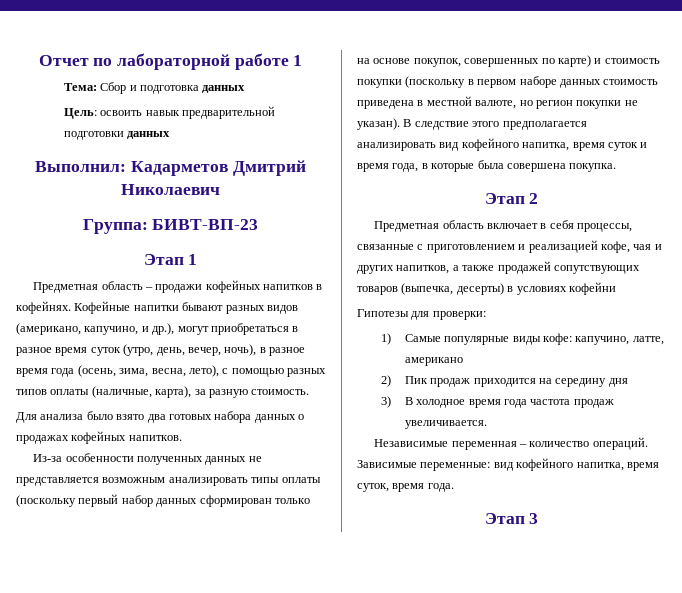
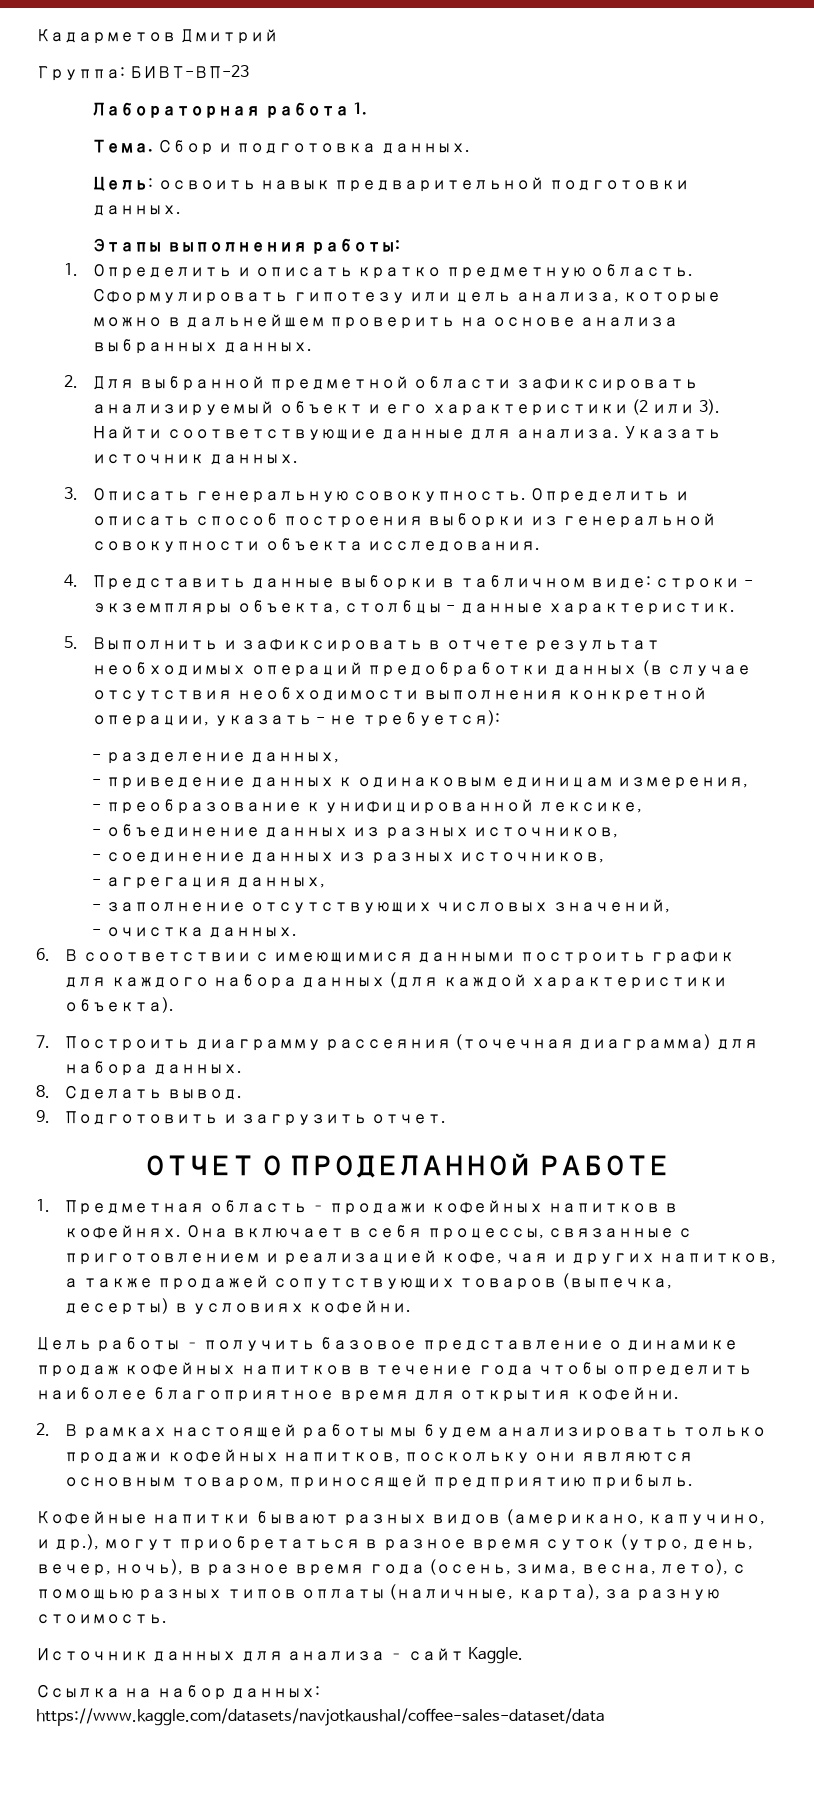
- Отчет по лабораторной работе 1
- Тема: Сбор и подготовка данных
+ Кадарметов Дмитрий
+ Группа: БИВТ-ВП-23
+ Лабораторная работа 1.
+ Тема. Сбор и подготовка данных.
- Цель: освоить навык предварительной подготовки данных
- Выполнил: Кадарметов Дмитрий Николаевич
- Группа: БИВТ-ВП-23
- Этап 1
- Предметная область – продажи кофейных напитков в кофейнях. Кофейные напитки бывают разных видов (американо, капучино, и др.), могут приобретаться в разное время суток (утро, день, вечер, ночь), в разное время года (осень, зима, весна, лето), с помощью разных типов оплаты (наличные, карта), за разную стоимость.
+ Цель: освоить навык предварительной подготовки данных.
+ Этапы выполнения работы:
+ 1. Определить и описать кратко предметную область. Сформулировать гипотезу или цель анализа, которые можно в дальнейшем проверить на основе анализа выбранных данных.
+ 2. Для выбранной предметной области зафиксировать анализируемый объект и его характеристики (2 или 3). Найти соответствующие данные для анализа. Указать источник данных.
+ 3. Описать генеральную совокупность. Определить и описать способ построения выборки из генеральной совокупности объекта исследования.
+ 4. Представить данные выборки в табличном виде: строки - экземпляры объекта, столбцы - данные характеристик.
+ 5. Выполнить и зафиксировать в отчете результат необходимых операций предобработки данных (в случае отсутствия необходимости выполнения конкретной операции, указать - не требуется):
+ - разделение данных,
+ - приведение данных к одинаковым единицам измерения,
+ - преобразование к унифицированной лексике,
+ - объединение данных из разных источников,
+ - соединение данных из разных источников,
+ - агрегация данных,
+ - заполнение отсутствующих числовых значений,
+ - очистка данных.
+ 6. В соответствии с имеющимися данными построить график для каждого набора данных (для каждой характеристики объекта).
+ 7. Построить диаграмму рассеяния (точечная диаграмма) для набора данных.
+ 8. Сделать вывод.
+ 9. Подготовить и загрузить отчет.
+ ОТЧЕТ О ПРОДЕЛАННОЙ РАБОТЕ
+ 1. Предметная область – продажи кофейных напитков в кофейнях. Она включает в себя процессы, связанные с приготовлением и реализацией кофе, чая и других напитков, а также продажей сопутствующих товаров (выпечка, десерты) в условиях кофейни.
+ Цель работы – получить базовое представление о динамике продаж кофейных напитков в течение года чтобы определить наиболее благоприятное время для открытия кофейни.
+ 2. В рамках настоящей работы мы будем анализировать только продажи кофейных напитков, поскольку они являются основным товаром, приносящей предприятию прибыль.
+ Кофейные напитки бывают разных видов (американо, капучино, и др.), могут приобретаться в разное время суток (утро, день, вечер, ночь), в разное время года (осень, зима, весна, лето), с помощью разных типов оплаты (наличные, карта), за разную стоимость.
- Для анализа было взято два готовых набора данных о продажах кофейных напитков.
- Из-за особенности полученных данных не представляется возможным анализировать типы оплаты (поскольку первый набор данных сформирован только на основе покупок, совершенных по карте) и стоимость покупки (поскольку в первом наборе данных стоимость приведена в местной валюте, но регион покупки не указан). В следствие этого предполагается анализировать вид кофейного напитка, время суток и время года, в которые была совершена покупка.
- Этап 2
- Предметная область включает в себя процессы, связанные с приготовлением и реализацией кофе, чая и других напитков, а также продажей сопутствующих товаров (выпечка, десерты) в условиях кофейни
- Гипотезы для проверки:
- 1) Самые популярные виды кофе: капучино, латте, американо
- 2) Пик продаж приходится на середину дня
- 3) В холодное время года частота продаж увеличивается.
- Независимые переменная – количество операций. Зависимые переменные: вид кофейного напитка, время суток, время года.
- Этап 3
+ Источник данных для анализа – сайт Kaggle.
+ Ссылка на набор данных: https://www.kaggle.com/datasets/navjotkaushal/coffee-sales-dataset/data

